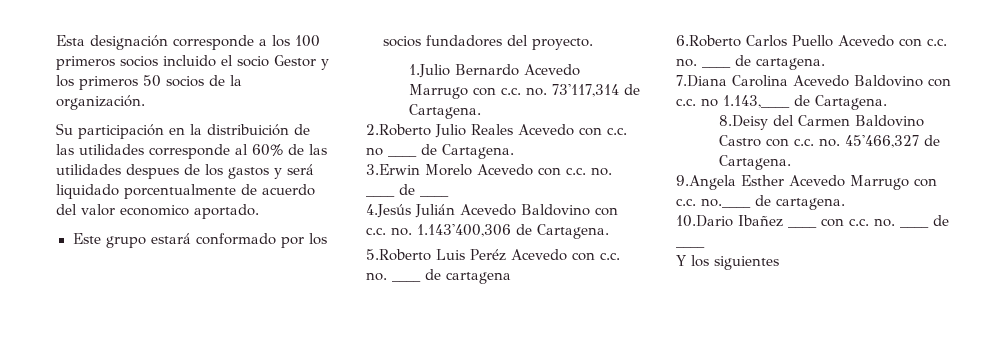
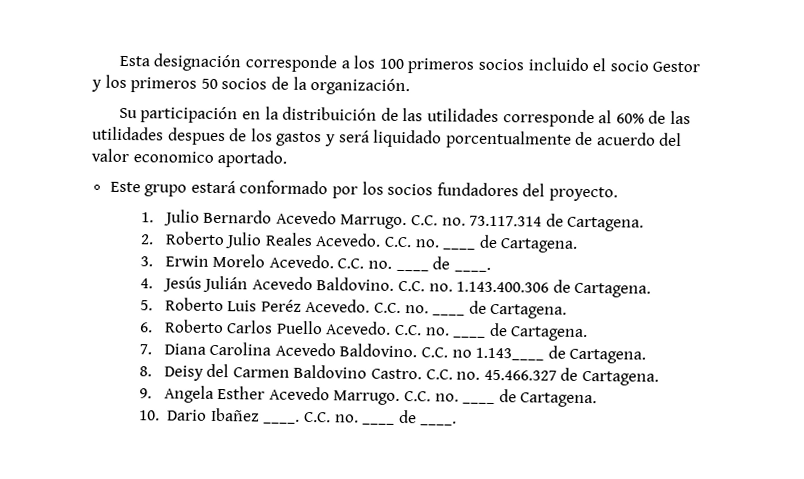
- 1.Julio Bernardo Acevedo Marrugo con c.c. no. 73'117,314 de Cartagena.
- 2.Roberto Julio Reales Acevedo con c.c. no ____ de Cartagena.
- 3.Erwin Morelo Acevedo con c.c. no. ____ de ____
- 4.Jesús Julián Acevedo Baldovino con c.c. no. 1.143'400,306 de Cartagena.
- 5.Roberto Luis Peréz Acevedo con c.c. no. ____ de cartagena
- 6.Roberto Carlos Puello Acevedo con c.c. no. ____ de cartagena.
- 7.Diana Carolina Acevedo Baldovino con c.c. no 1.143,____ de Cartagena.
- 8.Deisy del Carmen Baldovino Castro con c.c. no. 45'466,327 de Cartagena.
- 9.Angela Esther Acevedo Marrugo con c.c. no.____ de cartagena.
- 10.Dario Ibañez ____ con c.c. no. ____ de ____
- Y los siguientes
+ 1. Julio Bernardo Acevedo Marrugo. C.C. no. 73.117.314 de Cartagena.
+ 2. Roberto Julio Reales Acevedo. C.C. no. ____ de Cartagena.
+ 3. Erwin Morelo Acevedo. C.C. no. ____ de ____.
+ 4. Jesús Julián Acevedo Baldovino. C.C. no. 1.143.400.306 de Cartagena.
+ 5. Roberto Luis Peréz Acevedo. C.C. no. ____ de Cartagena.
+ 6. Roberto Carlos Puello Acevedo. C.C. no. ____ de Cartagena.
+ 7. Diana Carolina Acevedo Baldovino. C.C. no 1.143____ de Cartagena.
+ 8. Deisy del Carmen Baldovino Castro. C.C. no. 45.466.327 de Cartagena.
+ 9. Angela Esther Acevedo Marrugo. C.C. no. ____ de Cartagena.
+ 10. Dario Ibañez ____. C.C. no. ____ de ____.

